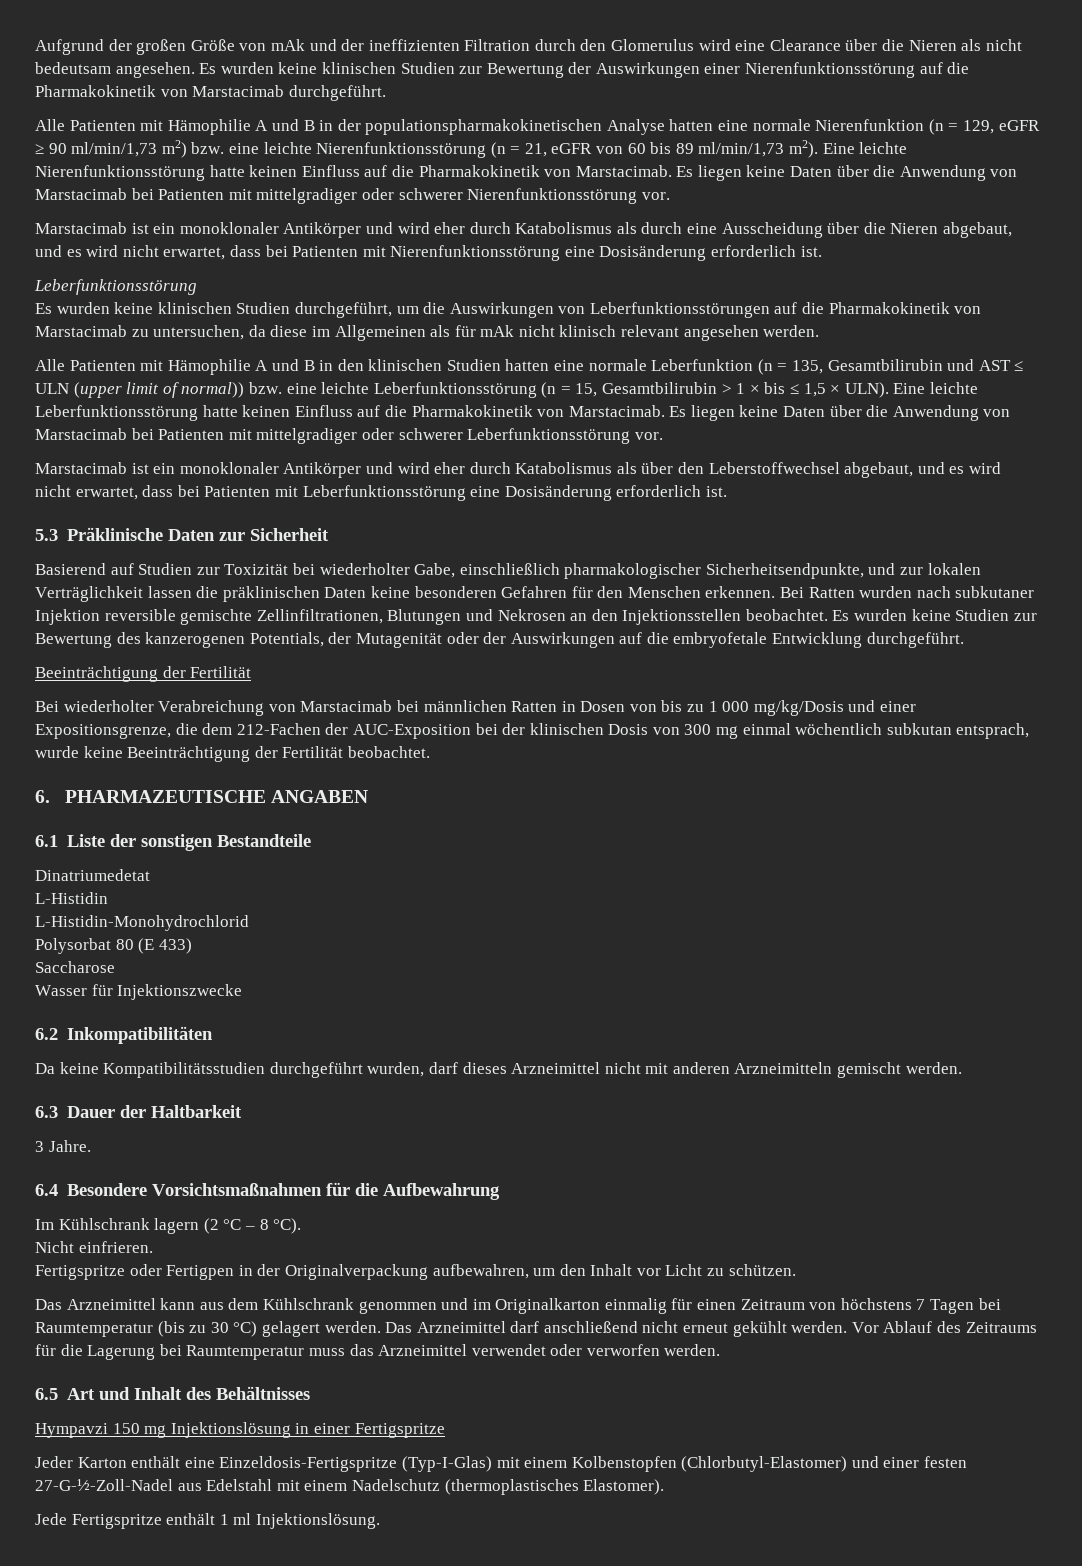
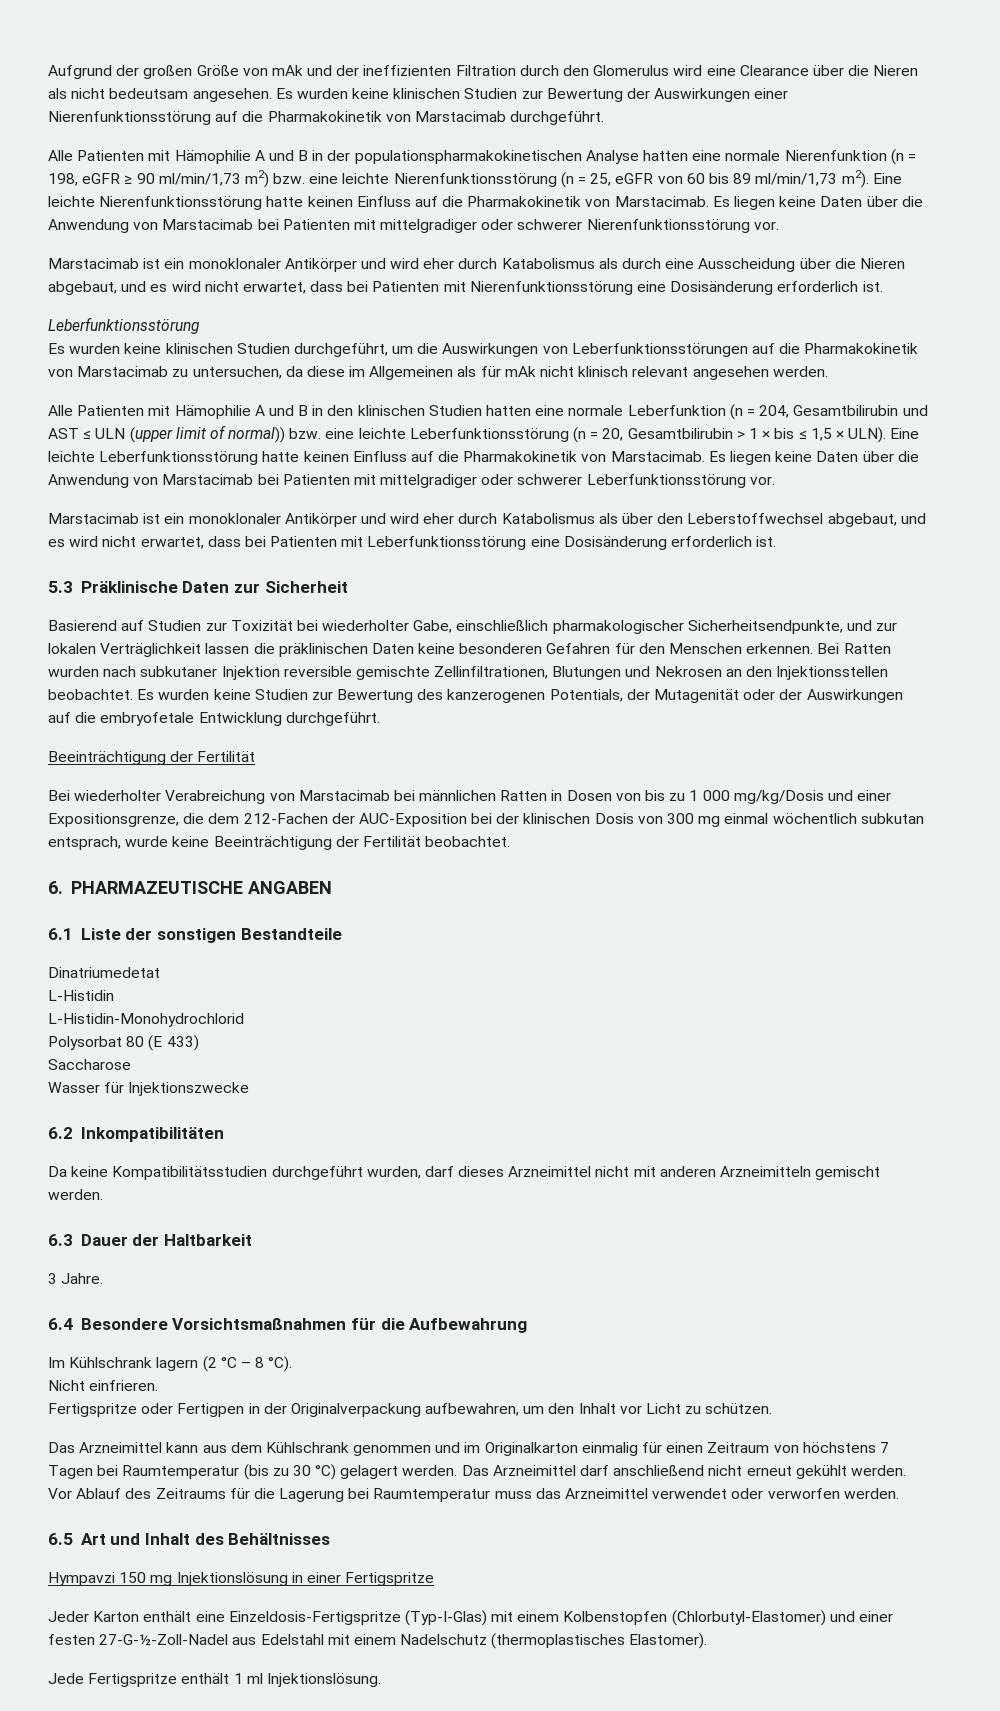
- Alle Patienten mit Hämophilie A und B in der populationspharmakokinetischen Analyse hatten eine normale Nierenfunktion (n = 129, eGFR ≥ 90 ml/min/1,73 m2) bzw. eine leichte Nierenfunktionsstörung (n = 21, eGFR von 60 bis 89 ml/min/1,73 m2).
+ Alle Patienten mit Hämophilie A und B in der populationspharmakokinetischen Analyse hatten eine normale Nierenfunktion (n = 198, eGFR ≥ 90 ml/min/1,73 m2) bzw. eine leichte Nierenfunktionsstörung (n = 25, eGFR von 60 bis 89 ml/min/1,73 m2).
- Alle Patienten mit Hämophilie A und B in den klinischen Studien hatten eine normale Leberfunktion (n = 135, Gesamtbilirubin und AST ≤ ULN (upper limit of normal)) bzw. eine leichte Leberfunktionsstörung (n = 15, Gesamtbilirubin > 1 × bis ≤ 1,5 × ULN).
+ Alle Patienten mit Hämophilie A und B in den klinischen Studien hatten eine normale Leberfunktion (n = 204, Gesamtbilirubin und AST ≤ ULN (upper limit of normal)) bzw. eine leichte Leberfunktionsstörung (n = 20, Gesamtbilirubin > 1 × bis ≤ 1,5 × ULN).

